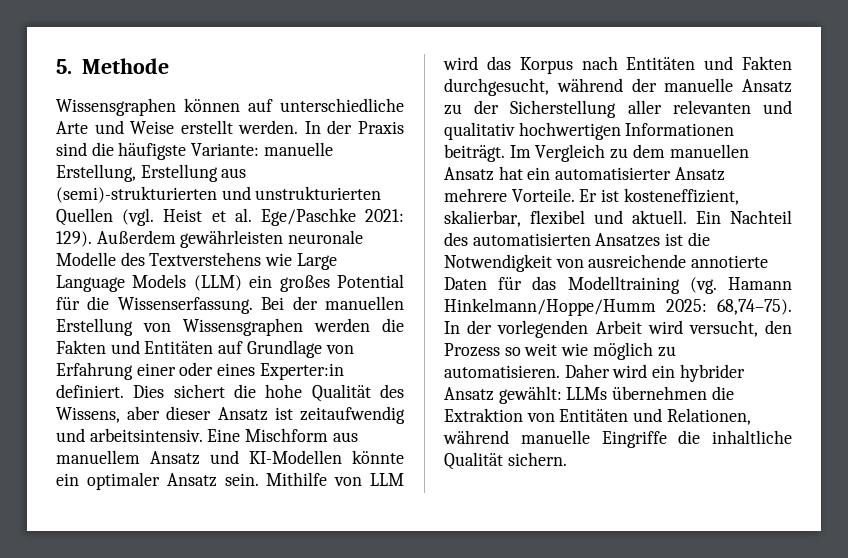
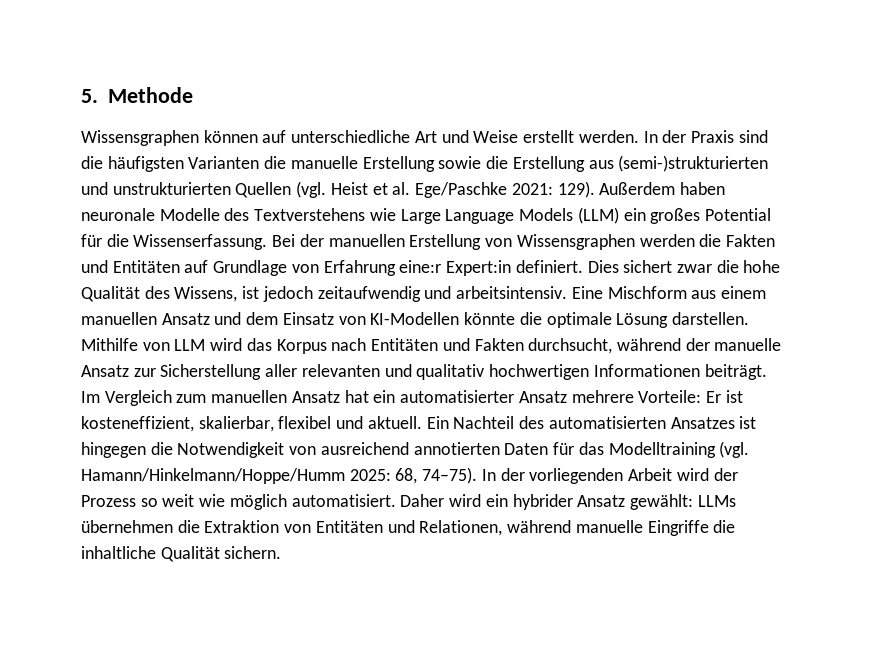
- Wissensgraphen können auf unterschiedliche Arte und Weise erstellt werden.
+ Wissensgraphen können auf unterschiedliche Art und Weise erstellt werden.
- In der Praxis sind die häufigste Variante: manuelle Erstellung, Erstellung aus (semi)-strukturierten und unstrukturierten Quellen (vgl. Heist et al. Ege/Paschke 2021: 129).
+ In der Praxis sind die häufigsten Varianten die manuelle Erstellung sowie die Erstellung aus (semi-)strukturierten und unstrukturierten Quellen (vgl. Heist et al. Ege/Paschke 2021: 129).
- Außerdem gewährleisten neuronale Modelle des Textverstehens wie Large Language Models (LLM) ein großes Potential für die Wissenserfassung.
+ Außerdem haben neuronale Modelle des Textverstehens wie Large Language Models (LLM) ein großes Potential für die Wissenserfassung.
- Bei der manuellen Erstellung von Wissensgraphen werden die Fakten und Entitäten auf Grundlage von Erfahrung einer oder eines Experter:in definiert.
+ Bei der manuellen Erstellung von Wissensgraphen werden die Fakten und Entitäten auf Grundlage von Erfahrung eine:r Expert:in definiert.
- Dies sichert die hohe Qualität des Wissens, aber dieser Ansatz ist zeitaufwendig und arbeitsintensiv.
+ Dies sichert zwar die hohe Qualität des Wissens, ist jedoch zeitaufwendig und arbeitsintensiv.
- Eine Mischform aus manuellem Ansatz und KI-Modellen könnte ein optimaler Ansatz sein.
+ Eine Mischform aus einem manuellen Ansatz und dem Einsatz von KI-Modellen könnte die optimale Lösung darstellen.
- Mithilfe von LLM wird das Korpus nach Entitäten und Fakten durchgesucht, während der manuelle Ansatz zu der Sicherstellung aller relevanten und qualitativ hochwertigen Informationen beiträgt.
+ Mithilfe von LLM wird das Korpus nach Entitäten und Fakten durchsucht, während der manuelle Ansatz zur Sicherstellung aller relevanten und qualitativ hochwertigen Informationen beiträgt.
- Im Vergleich zu dem manuellen Ansatz hat ein automatisierter Ansatz mehrere Vorteile. Er ist kosteneffizient, skalierbar, flexibel und aktuell.
+ Im Vergleich zum manuellen Ansatz hat ein automatisierter Ansatz mehrere Vorteile: Er ist kosteneffizient, skalierbar, flexibel und aktuell.
- Ein Nachteil des automatisierten Ansatzes ist die Notwendigkeit von ausreichende annotierte Daten für das Modelltraining (vg. Hamann Hinkelmann/Hoppe/Humm 2025: 68,74–75). In der vorlegenden Arbeit wird versucht, den Prozess so weit wie möglich zu automatisieren.
+ Ein Nachteil des automatisierten Ansatzes ist hingegen die Notwendigkeit von ausreichend annotierten Daten für das Modelltraining (vgl. Hamann/Hinkelmann/Hoppe/Humm 2025: 68, 74–75). In der vorliegenden Arbeit wird der Prozess so weit wie möglich automatisiert.

